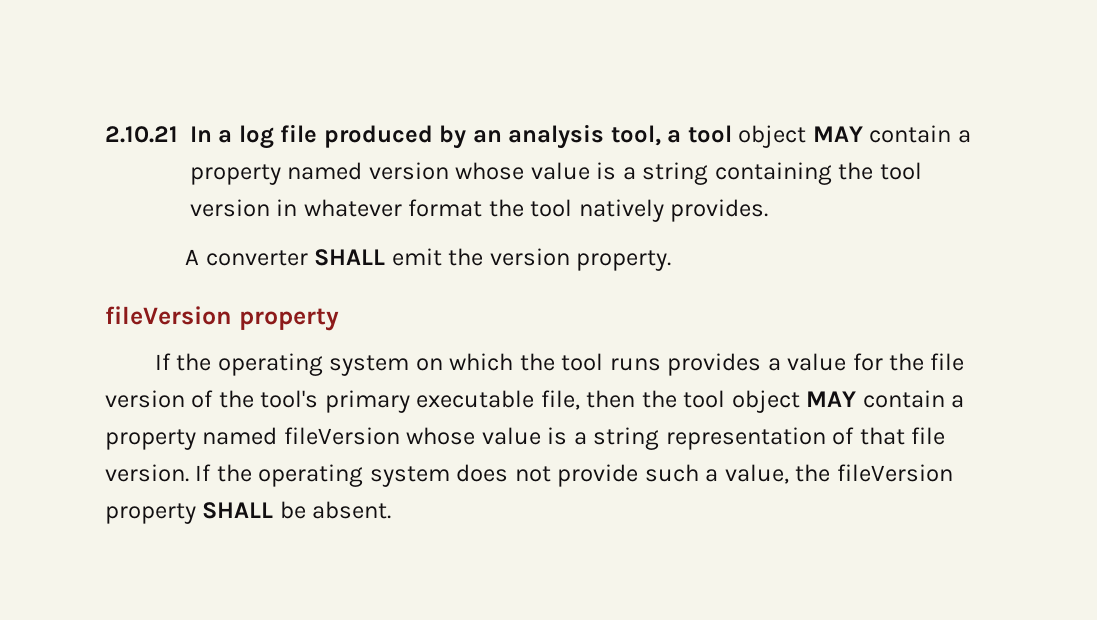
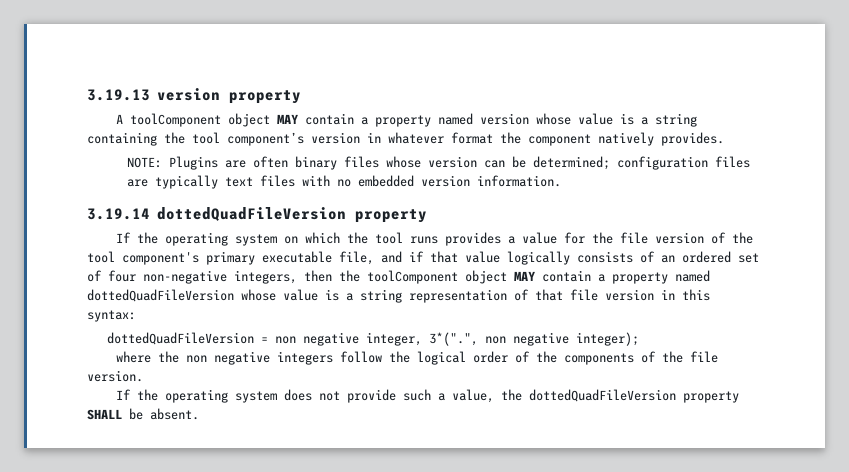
- 2.10.21 In a log file produced by an analysis tool, a tool object MAY contain a property named version whose value is a string containing the tool version in whatever format the tool natively provides.
+ 3.19.13 version property
+ A toolComponent object MAY contain a property named version whose value is a string containing the tool component’s version in whatever format the component natively provides.
- A converter SHALL emit the version property.
- fileVersion property
+ NOTE: Plugins are often binary files whose version can be determined; configuration files are typically text files with no embedded version information.
+ 3.19.14 dottedQuadFileVersion property
- If the operating system on which the tool runs provides a value for the file version of the tool's primary executable file, then the tool object MAY contain a property named fileVersion whose value is a string representation of that file version. If the operating system does not provide such a value, the fileVersion property SHALL be absent.
+ If the operating system on which the tool runs provides a value for the file version of the tool component's primary executable file, and if that value logically consists of an ordered set of four non-negative integers, then the toolComponent object MAY contain a property named dottedQuadFileVersion whose value is a string representation of that file version in this syntax:
+ dottedQuadFileVersion = non negative integer, 3*(".", non negative integer);
+ where the non negative integers follow the logical order of the components of the file version.
+ If the operating system does not provide such a value, the dottedQuadFileVersion property SHALL be absent.

